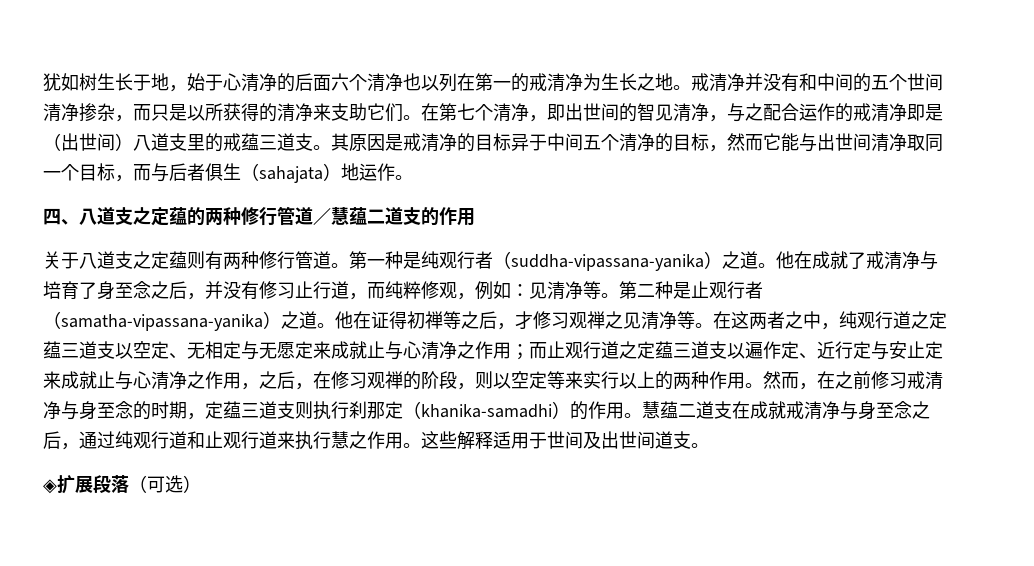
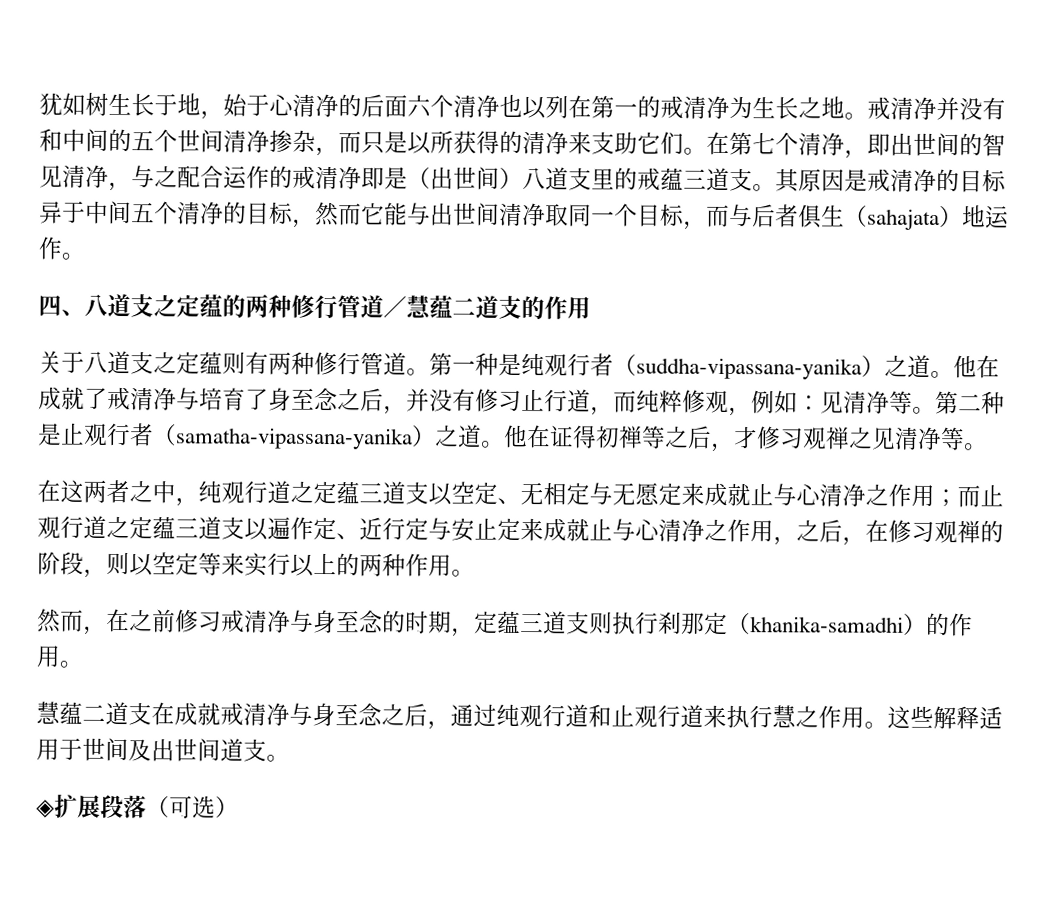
- 他在证得初禅等之后，才修习观禅之见清净等。在这两者之中，纯观行道之定蕴三道支以空定、无相定与无愿定来成就止与心清净之作用；
+ 他在证得初禅等之后，才修习观禅之见清净等。
+ 在这两者之中，纯观行道之定蕴三道支以空定、无相定与无愿定来成就止与心清净之作用；
- 而止观行道之定蕴三道支以遍作定、近行定与安止定来成就止与心清净之作用，之后，在修习观禅的阶段，则以空定等来实行以上的两种作用。然而，在之前修习戒清净与身至念的时期，定蕴三道支则执行刹那定（khanika-samadhi）的作用。慧蕴二道支在成就戒清净与身至念之后，通过纯观行道和止观行道来执行慧之作用。
+ 而止观行道之定蕴三道支以遍作定、近行定与安止定来成就止与心清净之作用，之后，在修习观禅的阶段，则以空定等来实行以上的两种作用。
+ 然而，在之前修习戒清净与身至念的时期，定蕴三道支则执行刹那定（khanika-samadhi）的作用。
+ 慧蕴二道支在成就戒清净与身至念之后，通过纯观行道和止观行道来执行慧之作用。

